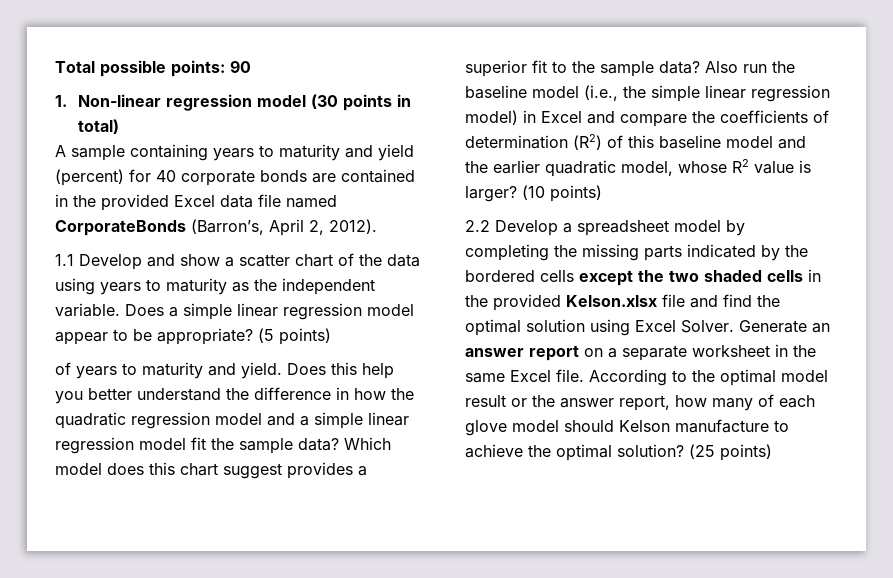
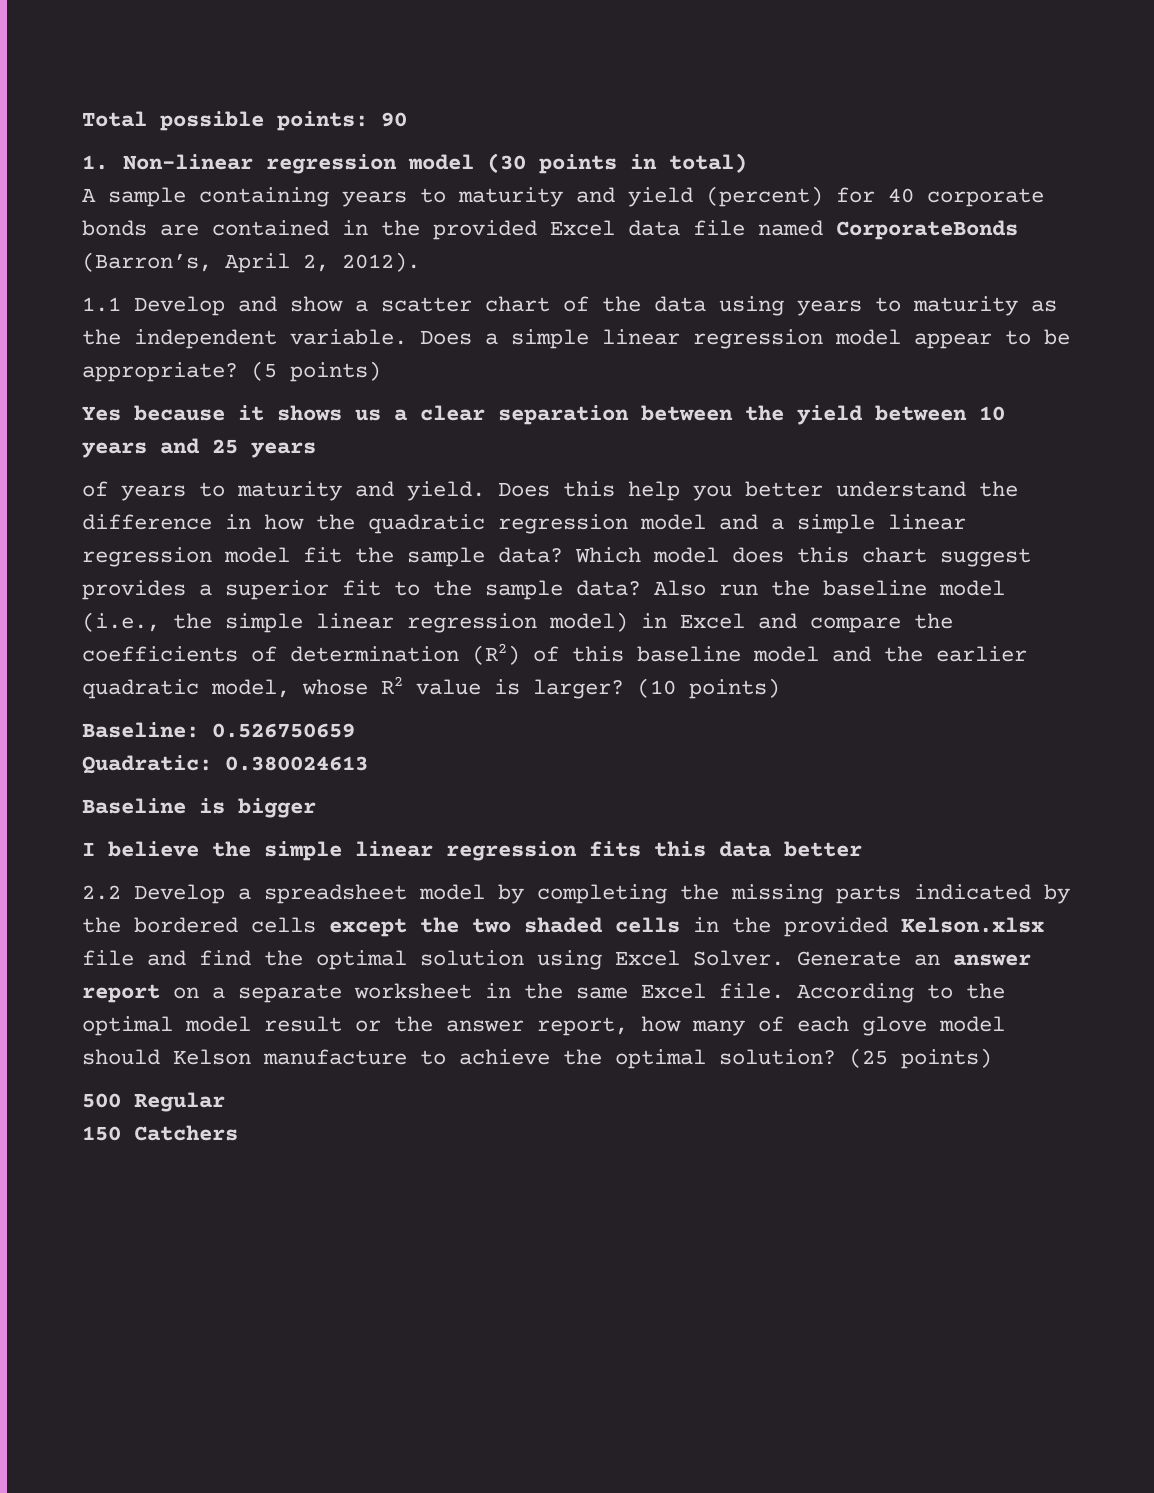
+ Yes because it shows us a clear separation between the yield between 10 years and 25 years
+ Baseline: 0.526750659
+ Quadratic: 0.380024613
+ Baseline is bigger
+ I believe the simple linear regression fits this data better
+ 500 Regular
+ 150 Catchers

